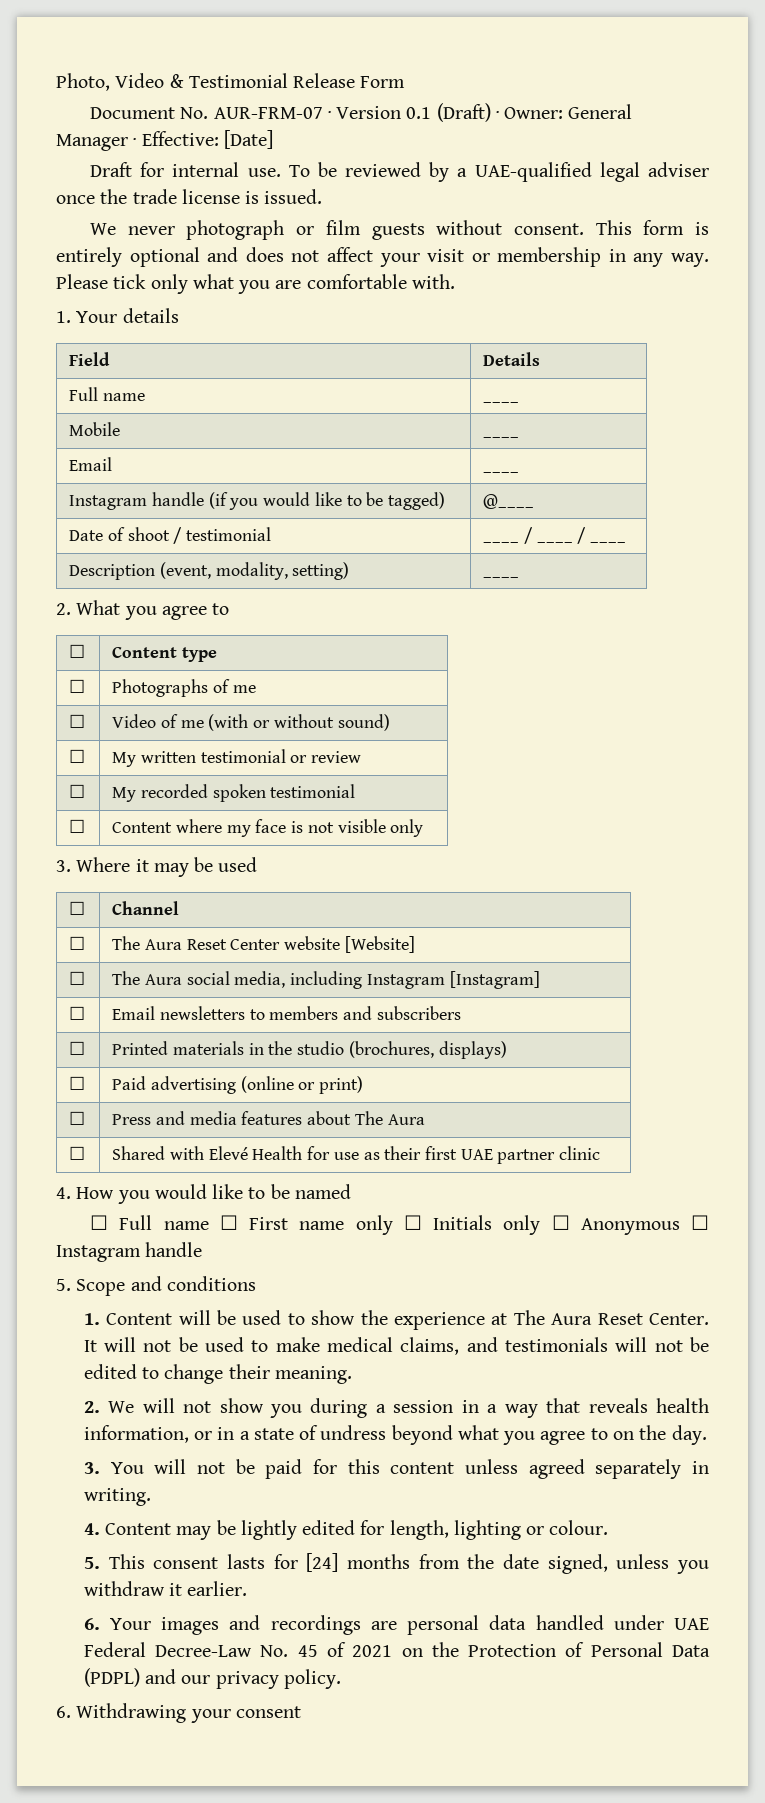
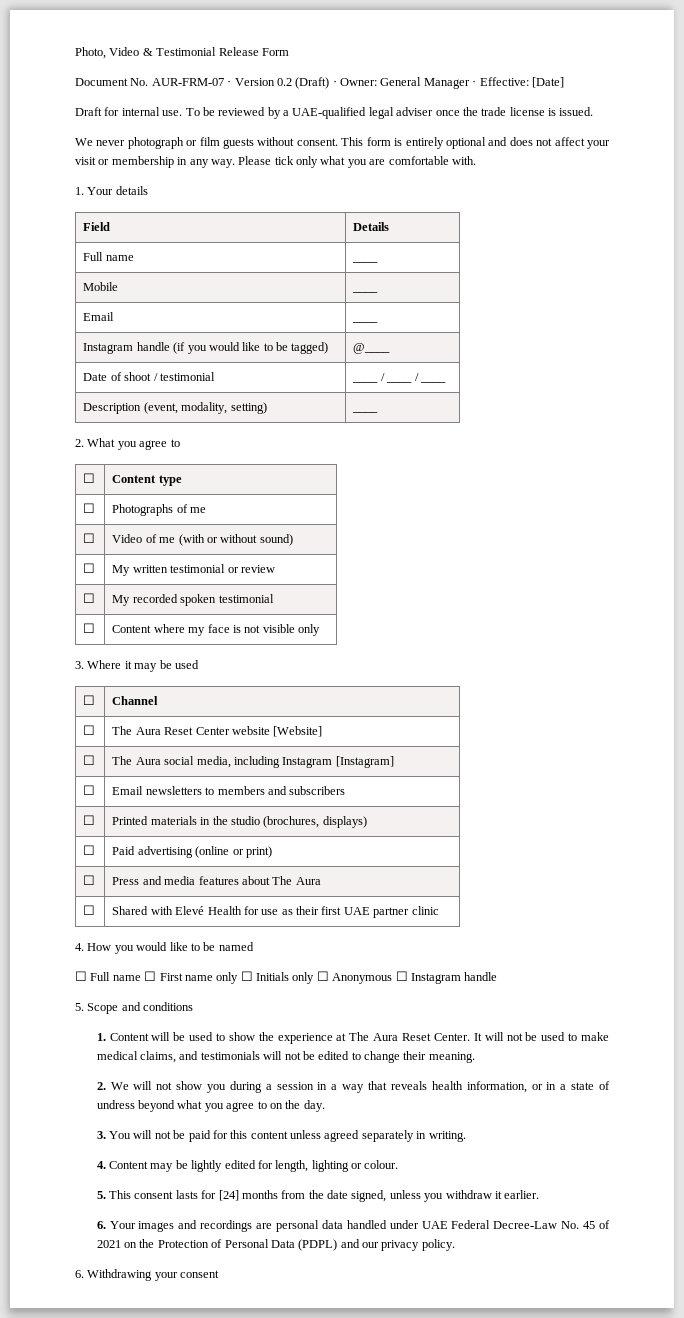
- Document No. AUR-FRM-07 · Version 0.1 (Draft) · Owner: General Manager · Effective: [Date]
+ Document No. AUR-FRM-07 · Version 0.2 (Draft) · Owner: General Manager · Effective: [Date]

